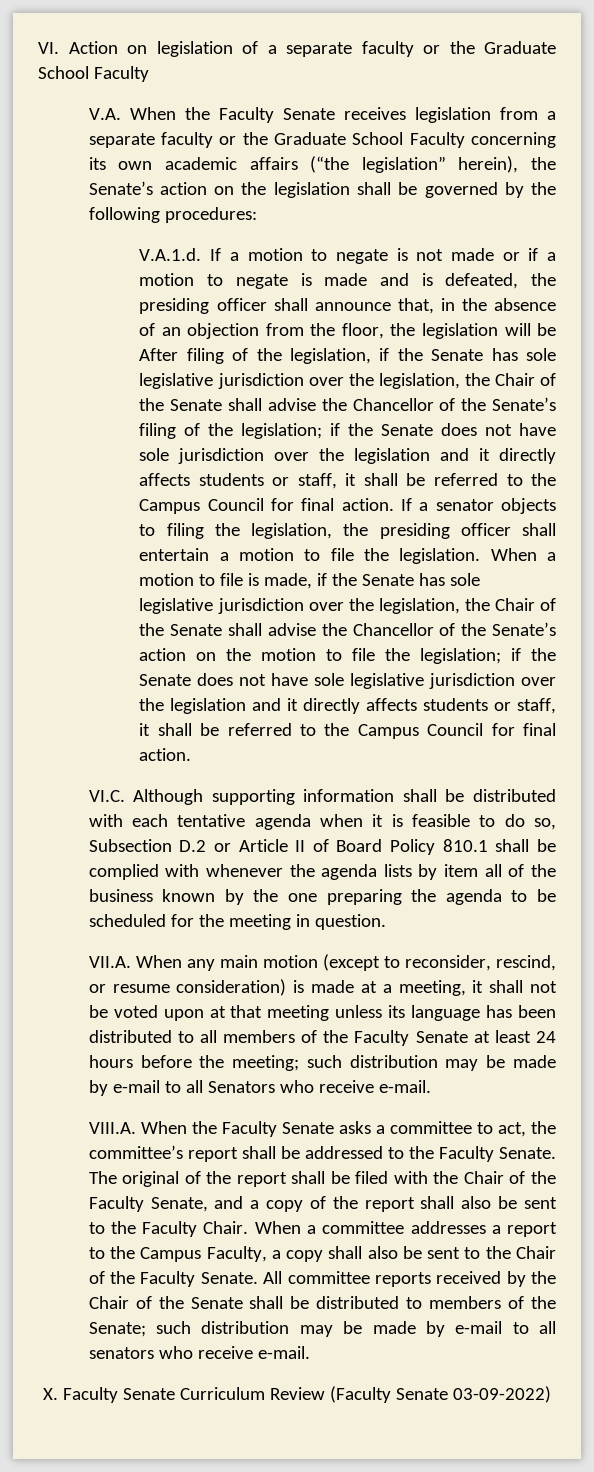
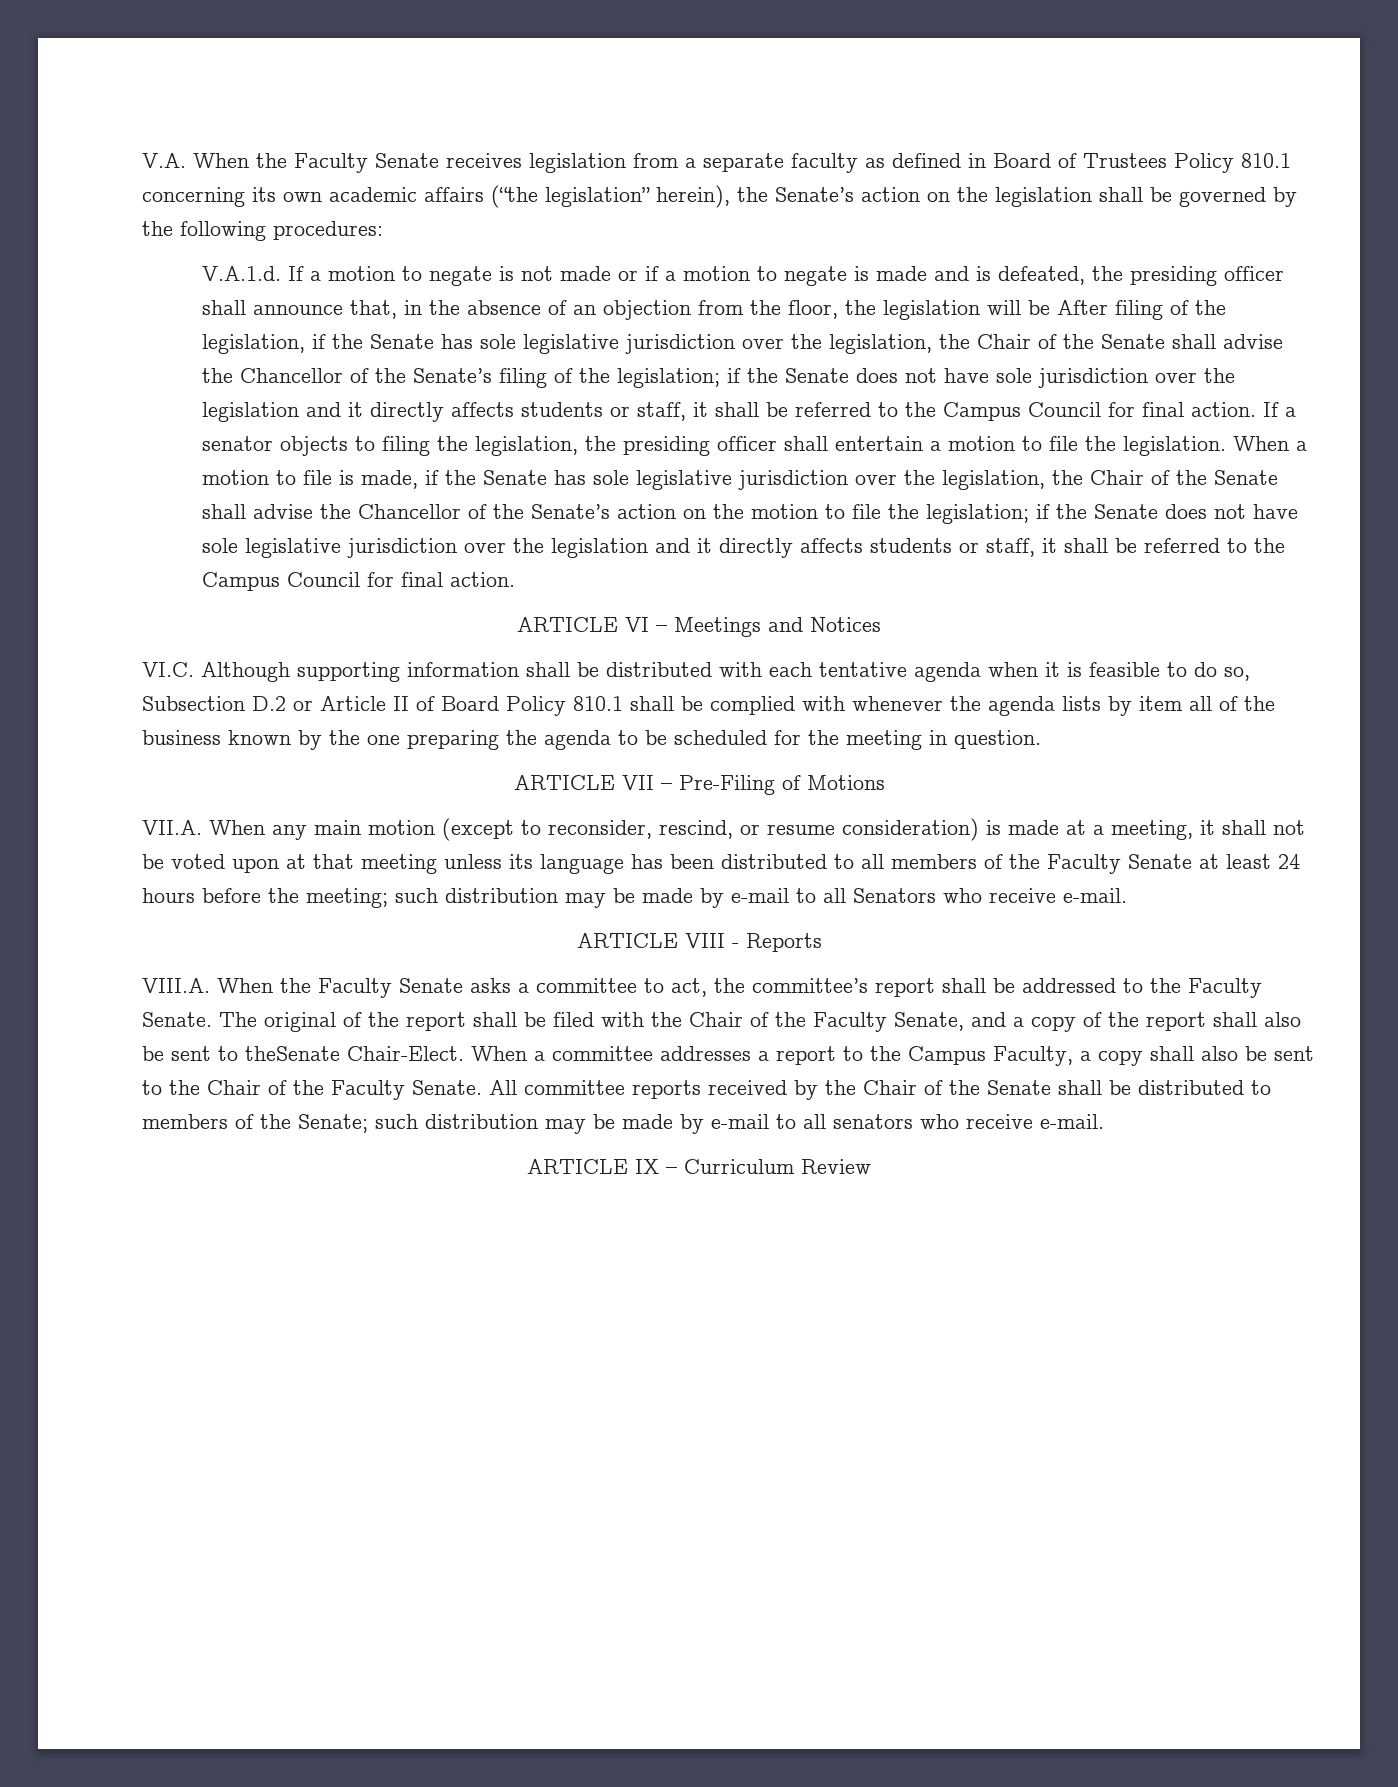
- VI. Action on legislation of a separate faculty or the Graduate School Faculty
- V.A. When the Faculty Senate receives legislation from a separate faculty or the Graduate School Faculty concerning its own academic affairs (“the legislation” herein), the Senate’s action on the legislation shall be governed by the following procedures:
+ V.A. When the Faculty Senate receives legislation from a separate faculty as defined in Board of Trustees Policy 810.1 concerning its own academic affairs (“the legislation” herein), the Senate’s action on the legislation shall be governed by the following procedures:
+ ARTICLE VI – Meetings and Notices
+ ARTICLE VII – Pre-Filing of Motions
+ ARTICLE VIII - Reports
- The original of the report shall be filed with the Chair of the Faculty Senate, and a copy of the report shall also be sent to the Faculty Chair.
+ The original of the report shall be filed with the Chair of the Faculty Senate, and a copy of the report shall also be sent to theSenate Chair-Elect.
- X. Faculty Senate Curriculum Review (Faculty Senate 03-09-2022)
+ ARTICLE IX – Curriculum Review

